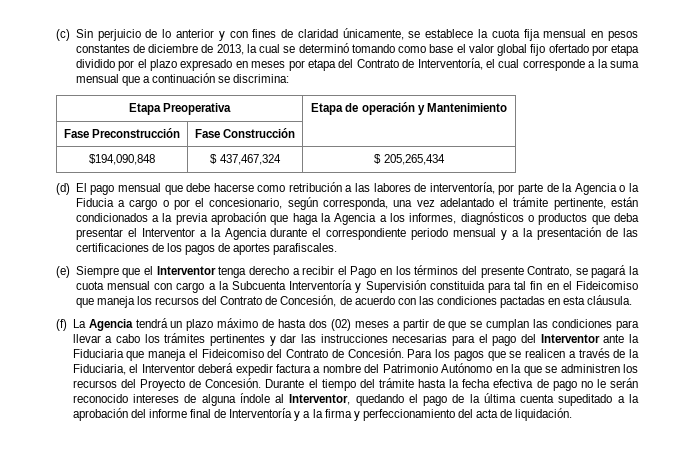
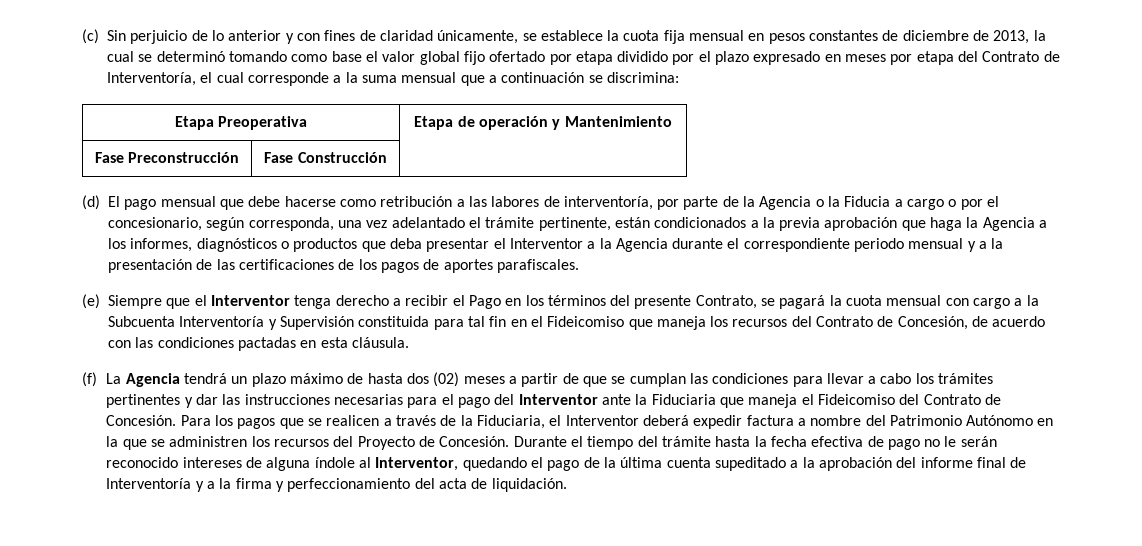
- $194,090,848 | $ 437,467,324 | $ 205,265,434

